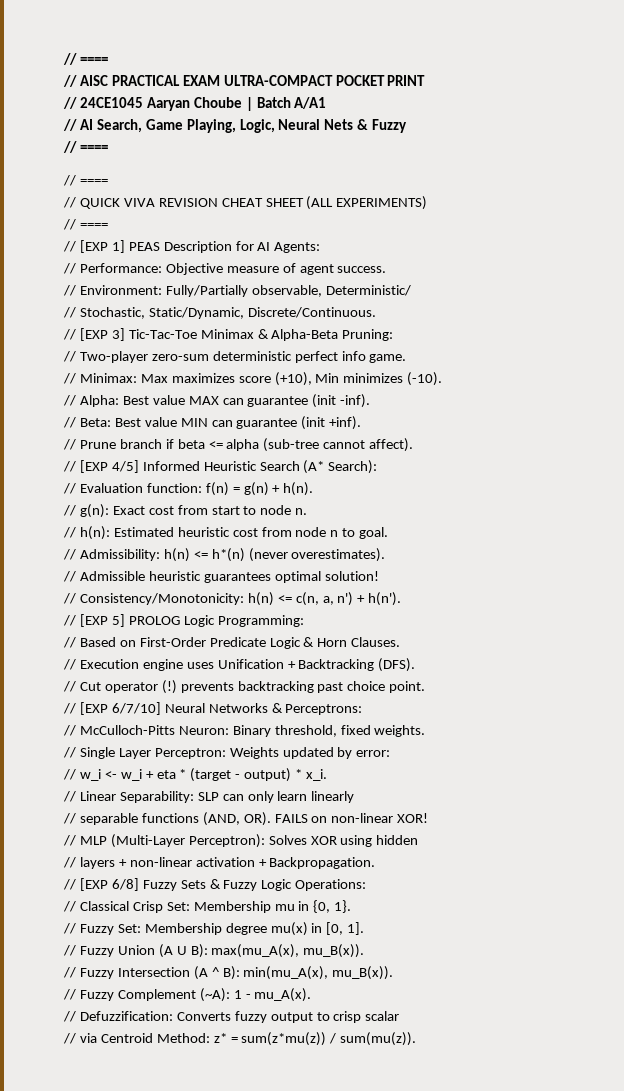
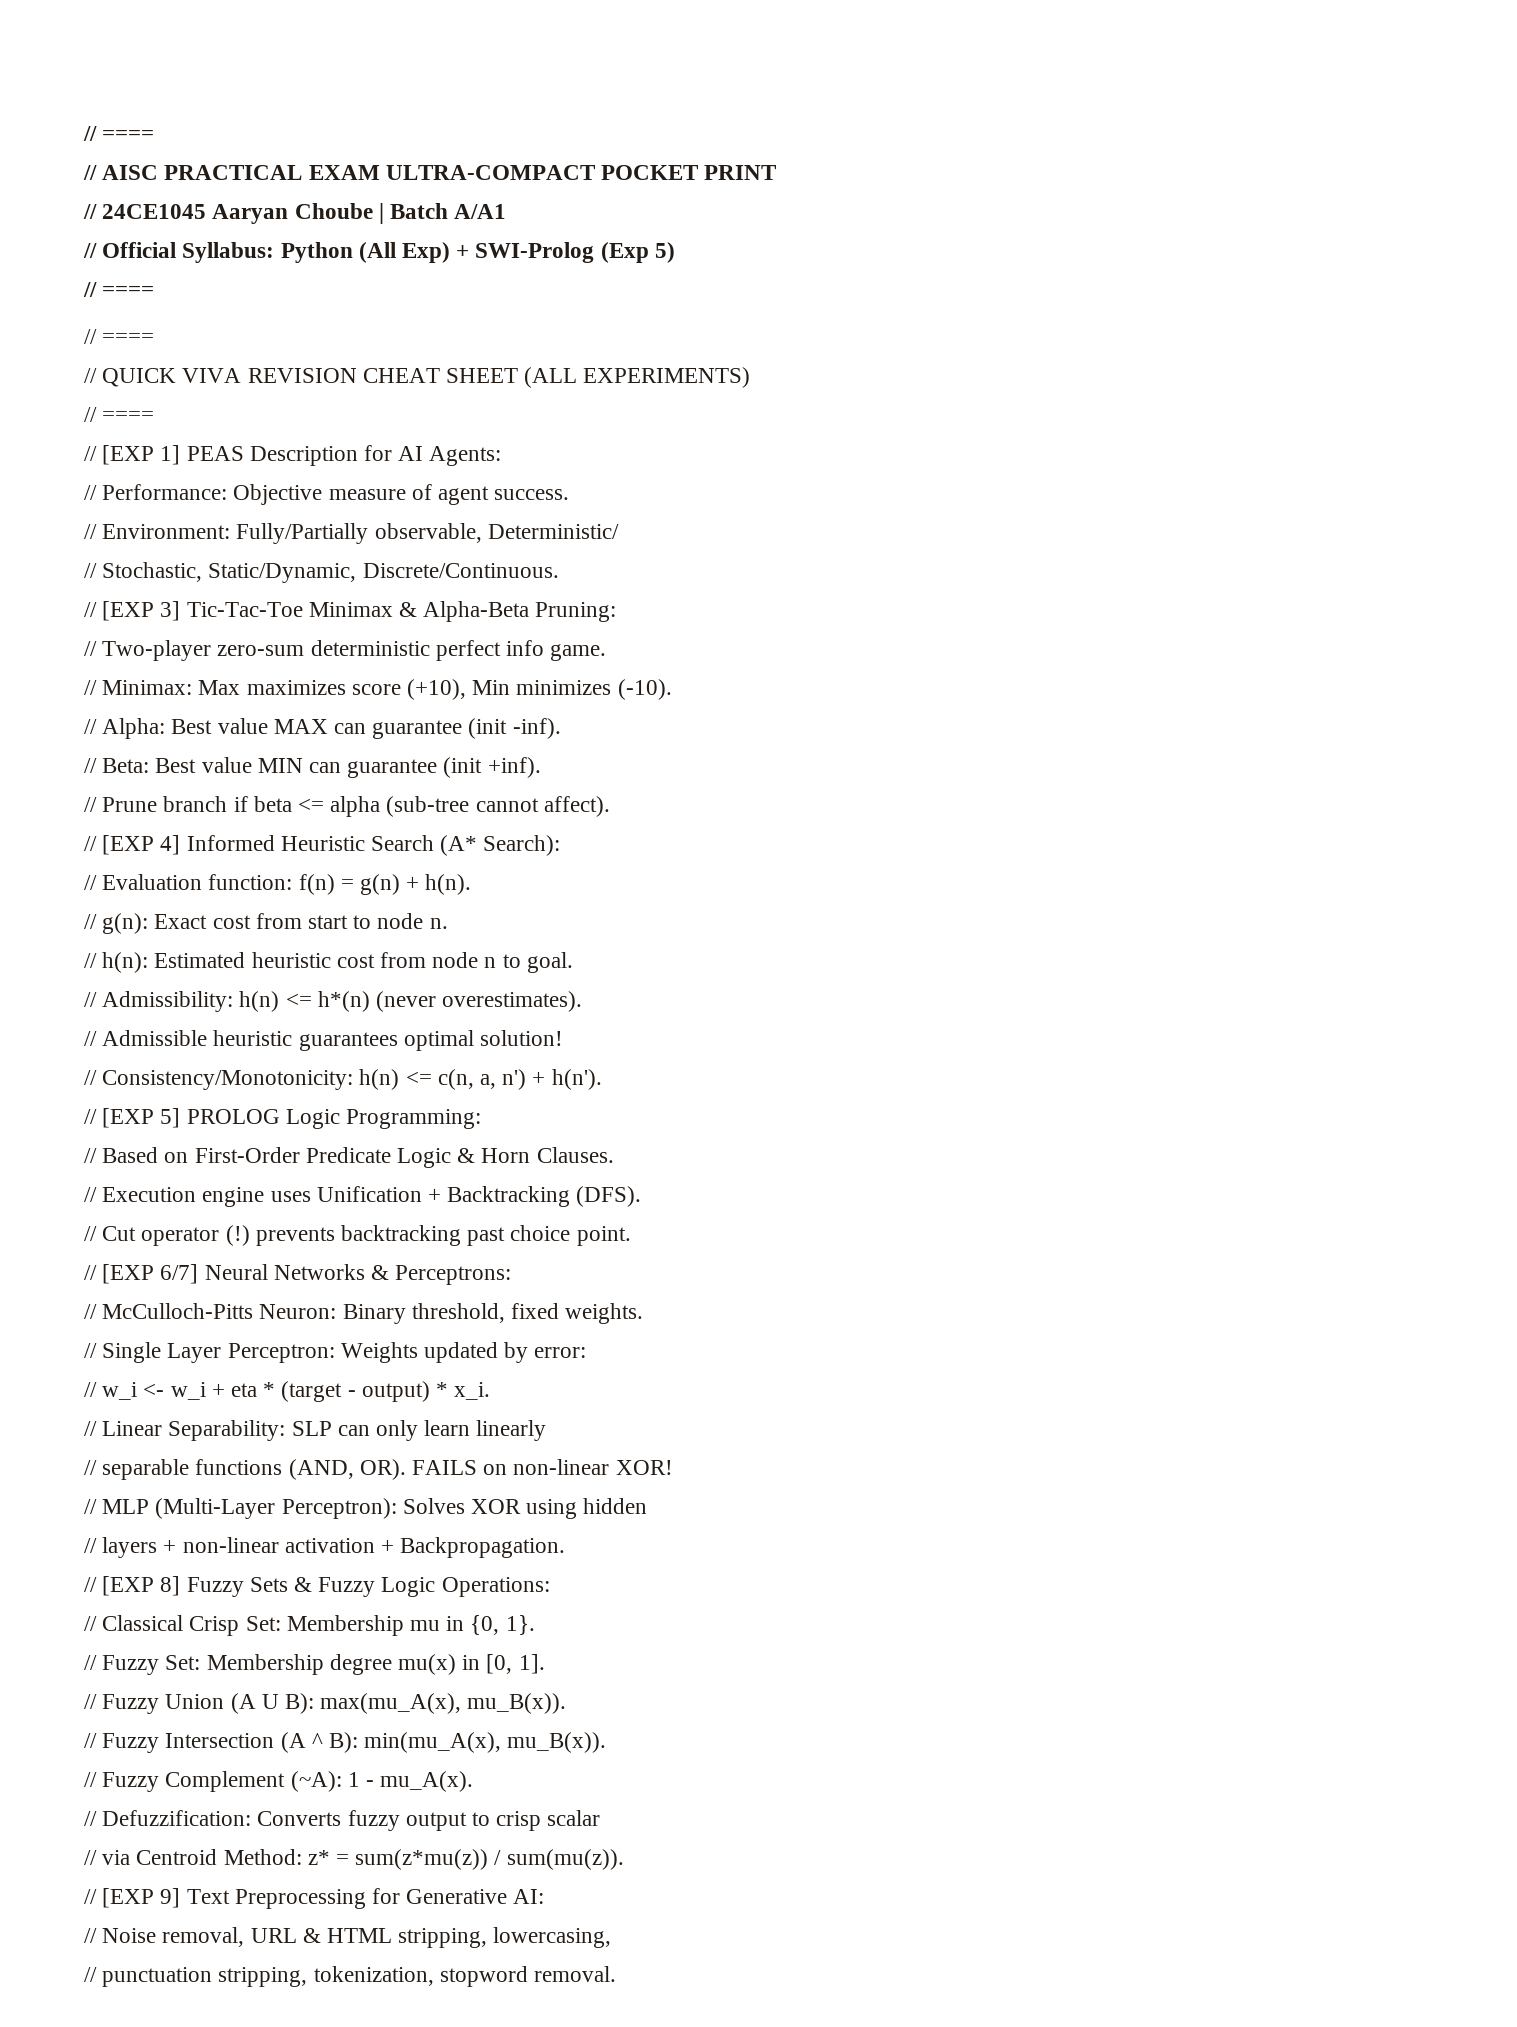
- // AI Search, Game Playing, Logic, Neural Nets & Fuzzy
+ // Official Syllabus: Python (All Exp) + SWI-Prolog (Exp 5)
- // [EXP 4/5] Informed Heuristic Search (A* Search):
+ // [EXP 4] Informed Heuristic Search (A* Search):
- // [EXP 6/7/10] Neural Networks & Perceptrons:
+ // [EXP 6/7] Neural Networks & Perceptrons:
- // [EXP 6/8] Fuzzy Sets & Fuzzy Logic Operations:
+ // [EXP 8] Fuzzy Sets & Fuzzy Logic Operations:
+ // [EXP 9] Text Preprocessing for Generative AI:
+ // Noise removal, URL & HTML stripping, lowercasing,
+ // punctuation stripping, tokenization, stopword removal.

